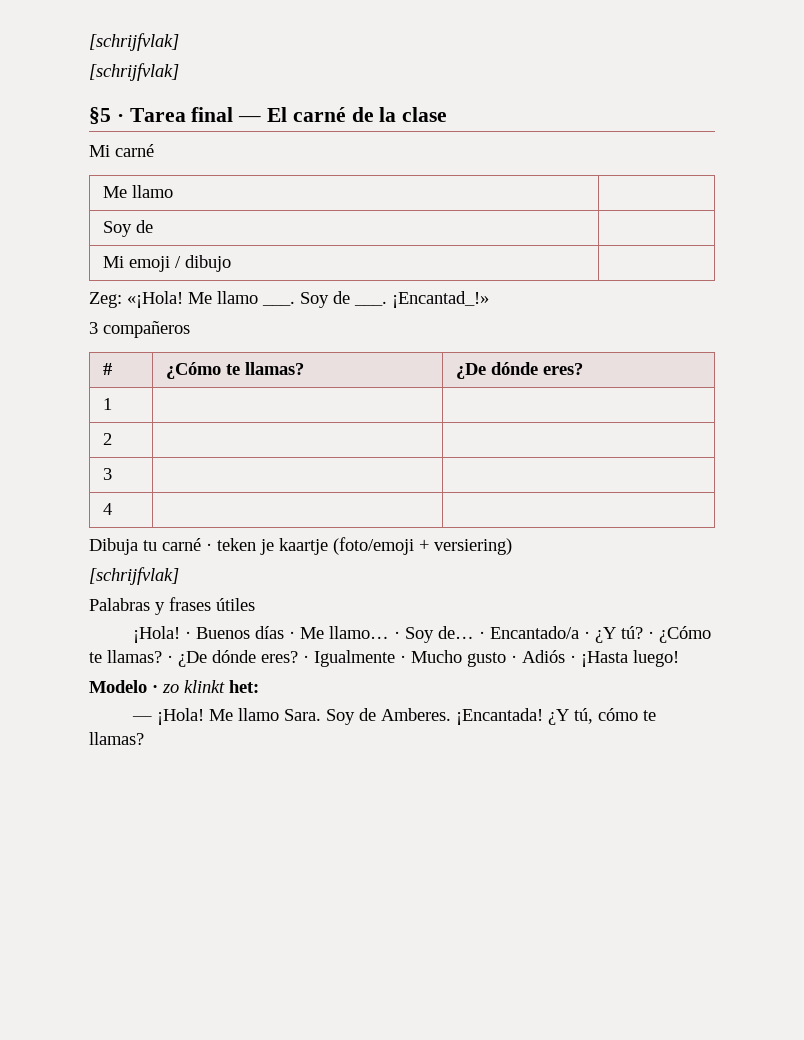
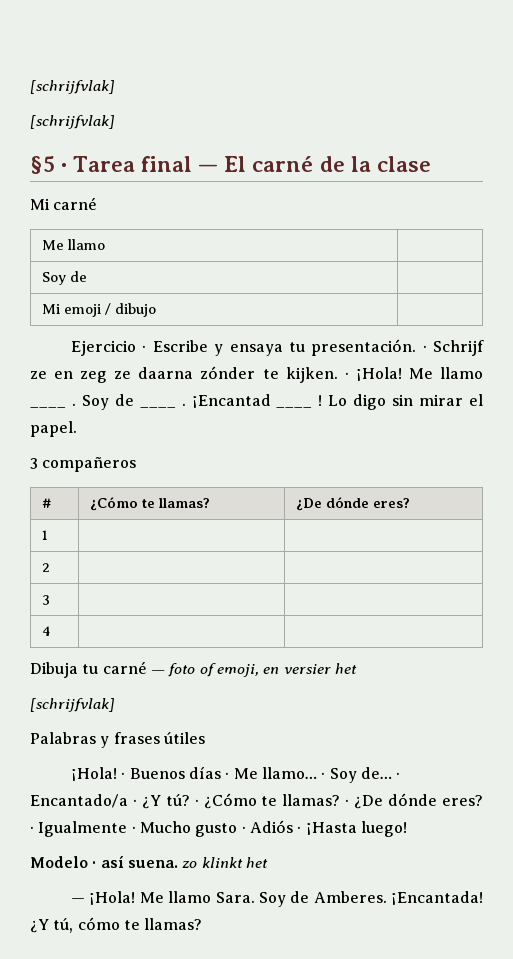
- Zeg: «¡Hola! Me llamo ___. Soy de ___. ¡Encantad_!»
+ Ejercicio · Escribe y ensaya tu presentación. · Schrijf ze en zeg ze daarna zónder te kijken. · ¡Hola! Me llamo ____ . Soy de ____ . ¡Encantad ____ ! Lo digo sin mirar el papel.
- Dibuja tu carné · teken je kaartje (foto/emoji + versiering)
+ Dibuja tu carné — foto of emoji, en versier het
- Modelo · zo klinkt het:
+ Modelo · así suena. zo klinkt het

